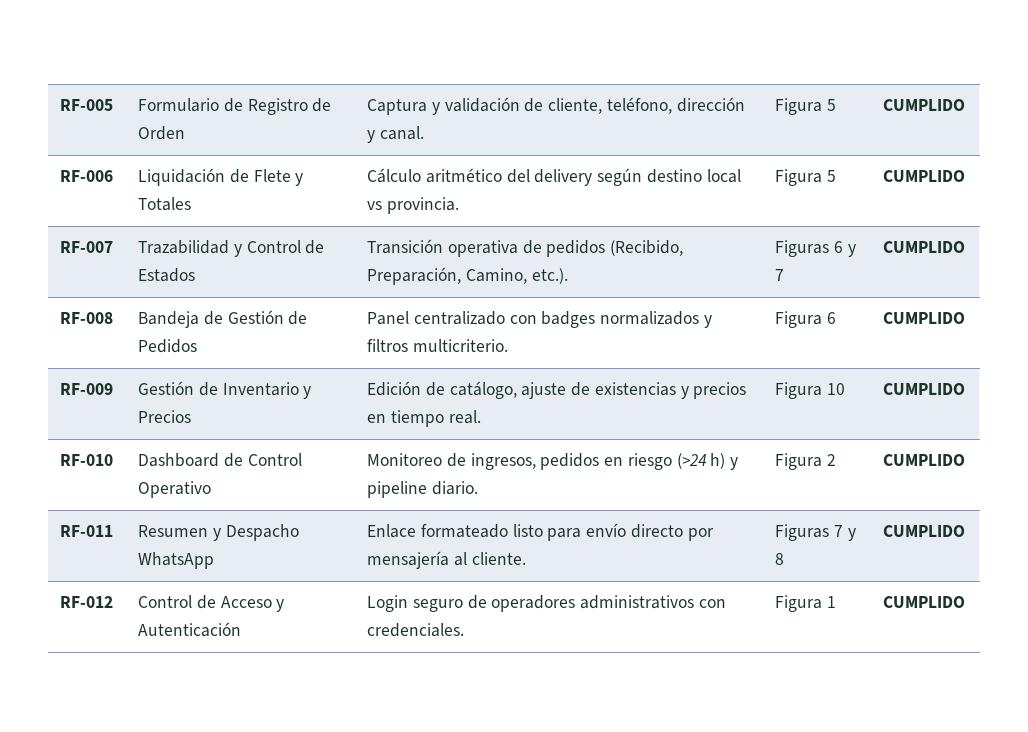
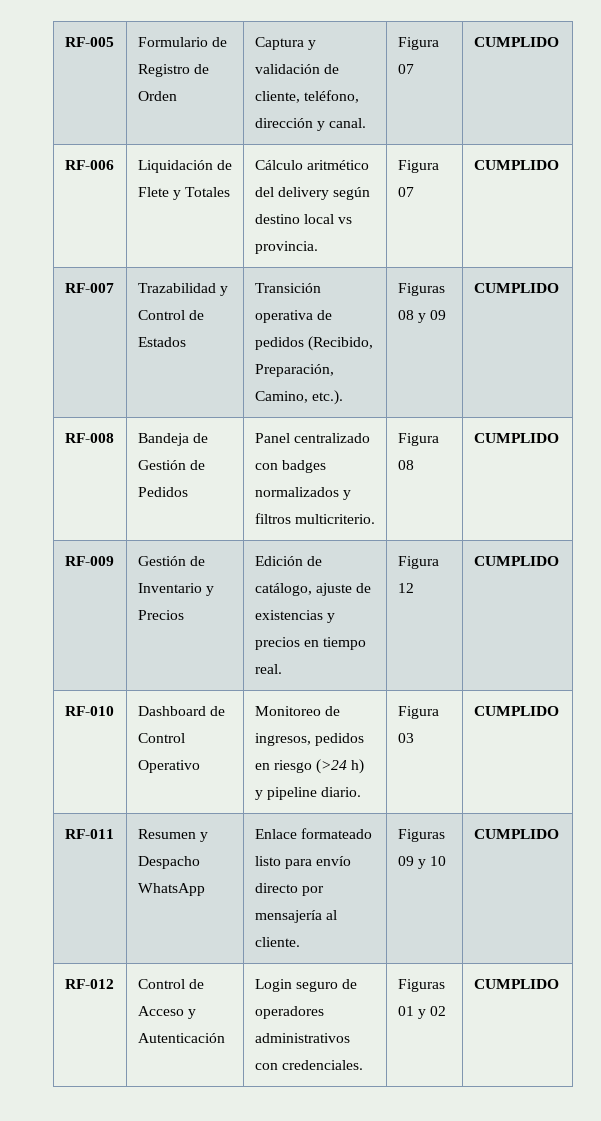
- RF-005 | Formulario de Registro de Orden | Captura y validación de cliente, teléfono, dirección y canal. | Figura 5 | CUMPLIDO
+ RF-005 | Formulario de Registro de Orden | Captura y validación de cliente, teléfono, dirección y canal. | Figura 07 | CUMPLIDO
- RF-006 | Liquidación de Flete y Totales | Cálculo aritmético del delivery según destino local vs provincia. | Figura 5 | CUMPLIDO
+ RF-006 | Liquidación de Flete y Totales | Cálculo aritmético del delivery según destino local vs provincia. | Figura 07 | CUMPLIDO
- RF-007 | Trazabilidad y Control de Estados | Transición operativa de pedidos (Recibido, Preparación, Camino, etc.). | Figuras 6 y 7 | CUMPLIDO
+ RF-007 | Trazabilidad y Control de Estados | Transición operativa de pedidos (Recibido, Preparación, Camino, etc.). | Figuras 08 y 09 | CUMPLIDO
- RF-008 | Bandeja de Gestión de Pedidos | Panel centralizado con badges normalizados y filtros multicriterio. | Figura 6 | CUMPLIDO
+ RF-008 | Bandeja de Gestión de Pedidos | Panel centralizado con badges normalizados y filtros multicriterio. | Figura 08 | CUMPLIDO
- RF-009 | Gestión de Inventario y Precios | Edición de catálogo, ajuste de existencias y precios en tiempo real. | Figura 10 | CUMPLIDO
+ RF-009 | Gestión de Inventario y Precios | Edición de catálogo, ajuste de existencias y precios en tiempo real. | Figura 12 | CUMPLIDO
- RF-010 | Dashboard de Control Operativo | Monitoreo de ingresos, pedidos en riesgo (>24 h) y pipeline diario. | Figura 2 | CUMPLIDO
+ RF-010 | Dashboard de Control Operativo | Monitoreo de ingresos, pedidos en riesgo (>24 h) y pipeline diario. | Figura 03 | CUMPLIDO
- RF-011 | Resumen y Despacho WhatsApp | Enlace formateado listo para envío directo por mensajería al cliente. | Figuras 7 y 8 | CUMPLIDO
+ RF-011 | Resumen y Despacho WhatsApp | Enlace formateado listo para envío directo por mensajería al cliente. | Figuras 09 y 10 | CUMPLIDO
- RF-012 | Control de Acceso y Autenticación | Login seguro de operadores administrativos con credenciales. | Figura 1 | CUMPLIDO
+ RF-012 | Control de Acceso y Autenticación | Login seguro de operadores administrativos con credenciales. | Figuras 01 y 02 | CUMPLIDO

